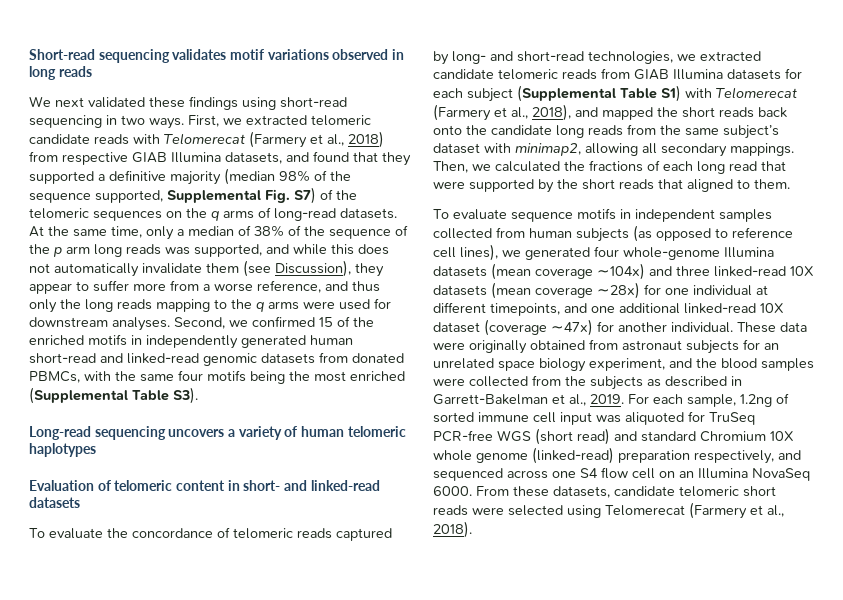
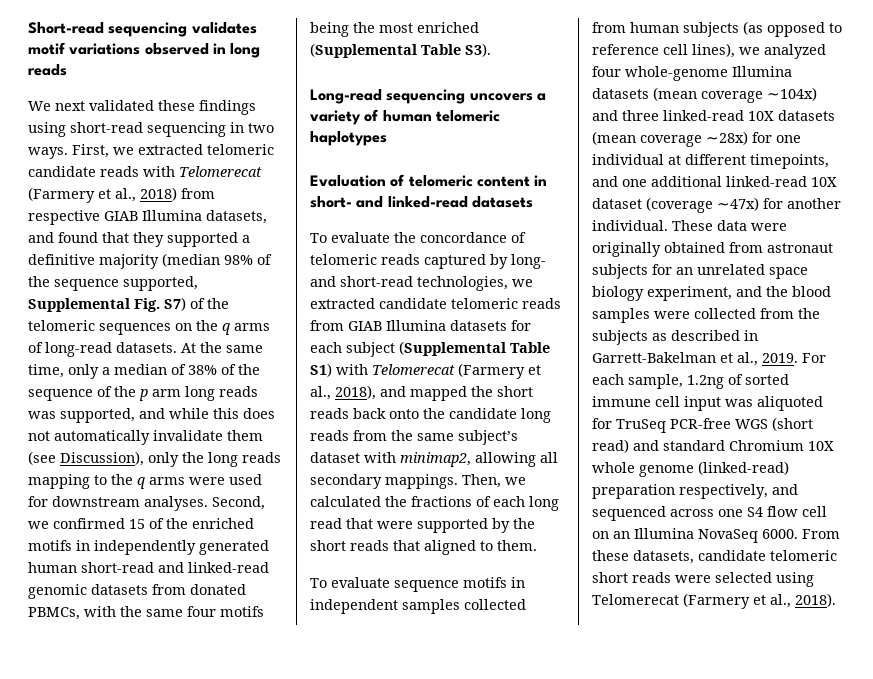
- At the same time, only a median of 38% of the sequence of the p arm long reads was supported, and while this does not automatically invalidate them (see Discussion), they appear to suffer more from a worse reference, and thus only the long reads mapping to the q arms were used for downstream analyses.
+ At the same time, only a median of 38% of the sequence of the p arm long reads was supported, and while this does not automatically invalidate them (see Discussion), only the long reads mapping to the q arms were used for downstream analyses.
- To evaluate sequence motifs in independent samples collected from human subjects (as opposed to reference cell lines), we generated four whole-genome Illumina datasets (mean coverage ∼104x) and three linked-read 10X datasets (mean coverage ∼28x) for one individual at different timepoints, and one additional linked-read 10X dataset (coverage ∼47x) for another individual.
+ To evaluate sequence motifs in independent samples collected from human subjects (as opposed to reference cell lines), we analyzed four whole-genome Illumina datasets (mean coverage ∼104x) and three linked-read 10X datasets (mean coverage ∼28x) for one individual at different timepoints, and one additional linked-read 10X dataset (coverage ∼47x) for another individual.

